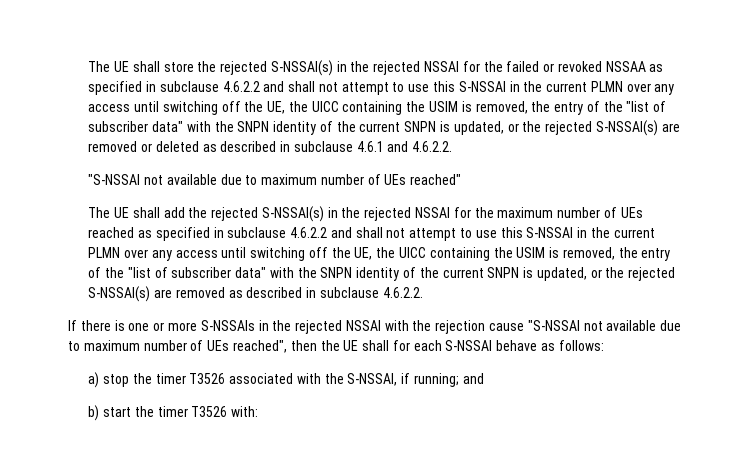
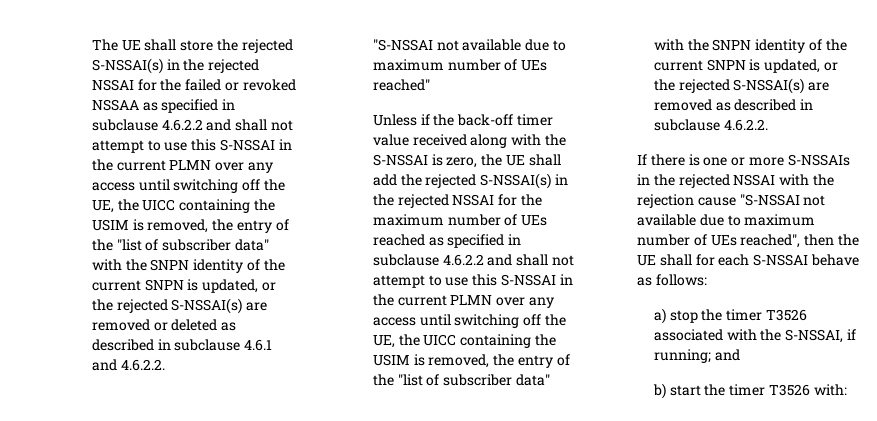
- The UE shall add the rejected S-NSSAI(s) in the rejected NSSAI for the maximum number of UEs reached as specified in subclause 4.6.2.2 and shall not attempt to use this S-NSSAI in the current PLMN over any access until switching off the UE, the UICC containing the USIM is removed, the entry of the "list of subscriber data" with the SNPN identity of the current SNPN is updated, or the rejected S-NSSAI(s) are removed as described in subclause 4.6.2.2.
+ Unless if the back-off timer value received along with the S-NSSAI is zero, the UE shall add the rejected S-NSSAI(s) in the rejected NSSAI for the maximum number of UEs reached as specified in subclause 4.6.2.2 and shall not attempt to use this S-NSSAI in the current PLMN over any access until switching off the UE, the UICC containing the USIM is removed, the entry of the "list of subscriber data" with the SNPN identity of the current SNPN is updated, or the rejected S-NSSAI(s) are removed as described in subclause 4.6.2.2.

